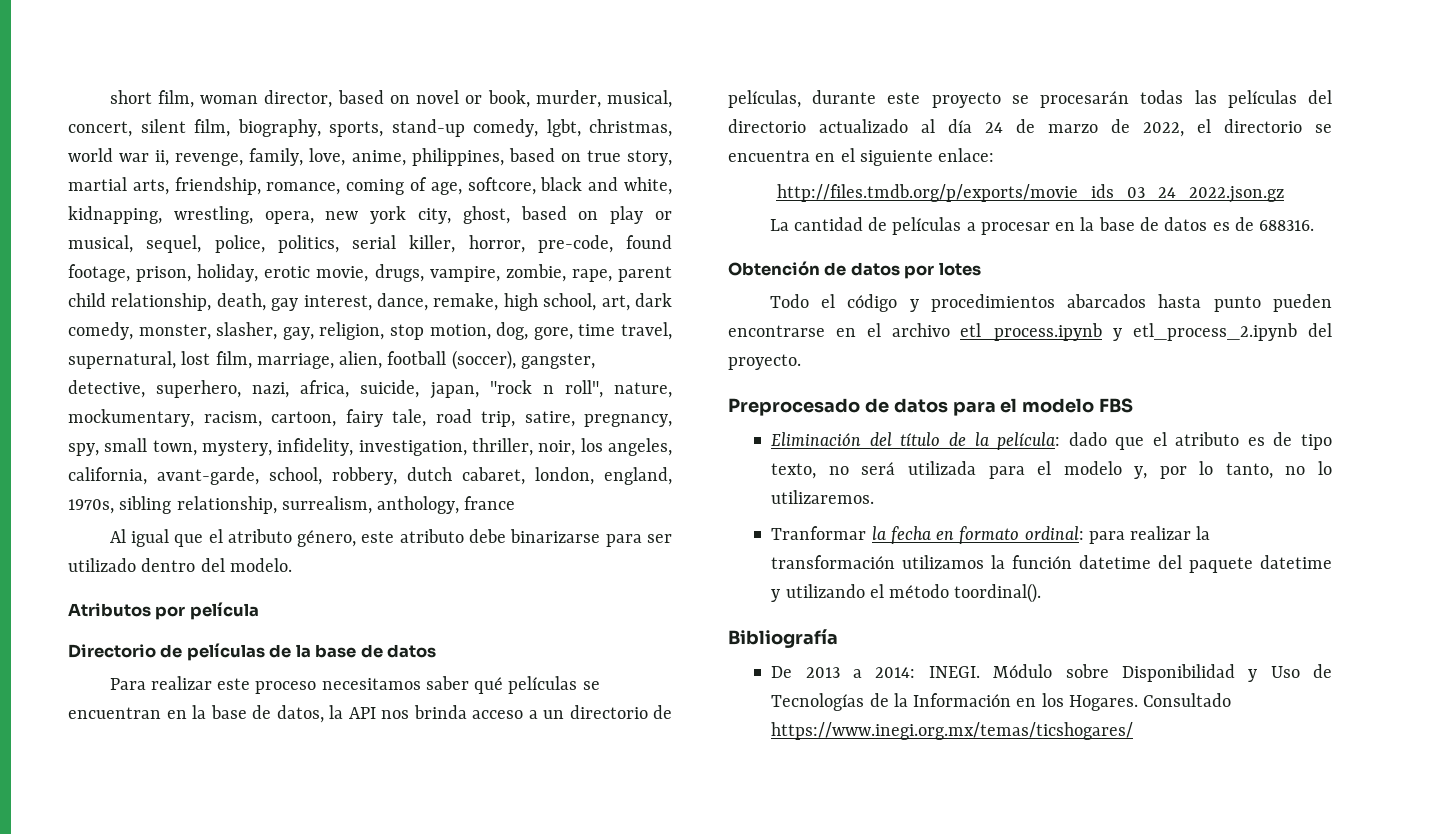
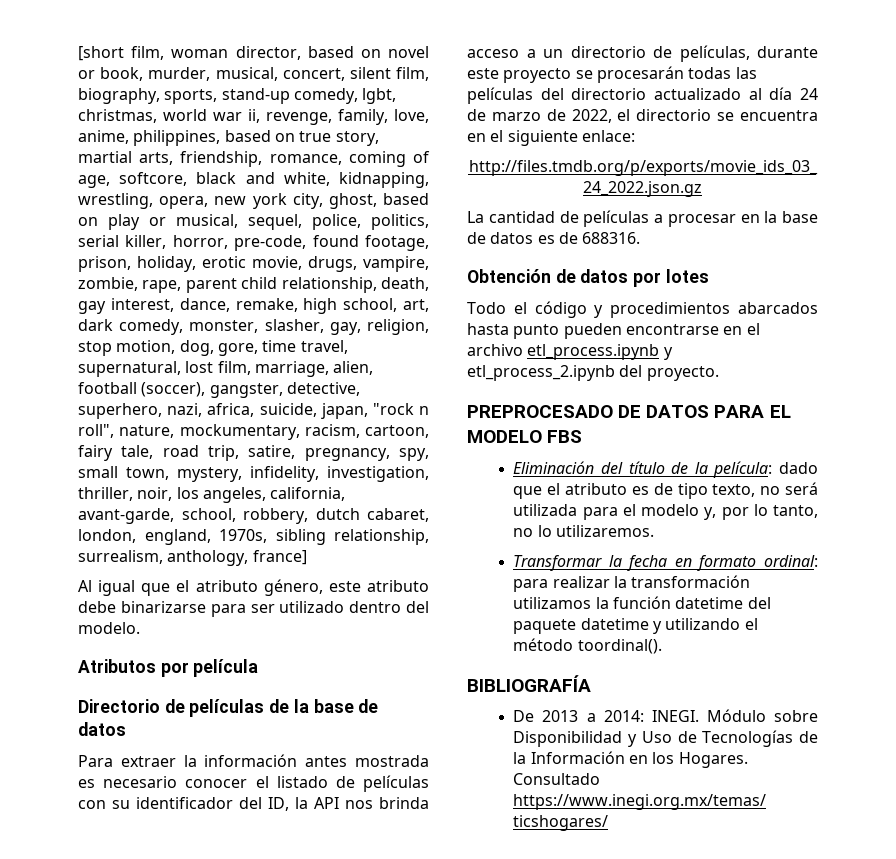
- short film, woman director, based on novel or book, murder, musical, concert, silent film, biography, sports, stand-up comedy, lgbt, christmas, world war ii, revenge, family, love, anime, philippines, based on true story, martial arts, friendship, romance, coming of age, softcore, black and white, kidnapping, wrestling, opera, new york city, ghost, based on play or musical, sequel, police, politics, serial killer, horror, pre-code, found footage, prison, holiday, erotic movie, drugs, vampire, zombie, rape, parent child relationship, death, gay interest, dance, remake, high school, art, dark comedy, monster, slasher, gay, religion, stop motion, dog, gore, time travel, supernatural, lost film, marriage, alien, football (soccer), gangster, detective, superhero, nazi, africa, suicide, japan, "rock n roll", nature, mockumentary, racism, cartoon, fairy tale, road trip, satire, pregnancy, spy, small town, mystery, infidelity, investigation, thriller, noir, los angeles, california, avant-garde, school, robbery, dutch cabaret, london, england, 1970s, sibling relationship, surrealism, anthology, france
+ [short film, woman director, based on novel or book, murder, musical, concert, silent film, biography, sports, stand-up comedy, lgbt, christmas, world war ii, revenge, family, love, anime, philippines, based on true story, martial arts, friendship, romance, coming of age, softcore, black and white, kidnapping, wrestling, opera, new york city, ghost, based on play or musical, sequel, police, politics, serial killer, horror, pre-code, found footage, prison, holiday, erotic movie, drugs, vampire, zombie, rape, parent child relationship, death, gay interest, dance, remake, high school, art, dark comedy, monster, slasher, gay, religion, stop motion, dog, gore, time travel, supernatural, lost film, marriage, alien, football (soccer), gangster, detective, superhero, nazi, africa, suicide, japan, "rock n roll", nature, mockumentary, racism, cartoon, fairy tale, road trip, satire, pregnancy, spy, small town, mystery, infidelity, investigation, thriller, noir, los angeles, california, avant-garde, school, robbery, dutch cabaret, london, england, 1970s, sibling relationship, surrealism, anthology, france]
- Para realizar este proceso necesitamos saber qué películas se encuentran en la base de datos, la API nos brinda acceso a un directorio de películas, durante este proyecto se procesarán todas las películas del directorio actualizado al día 24 de marzo de 2022, el directorio se encuentra en el siguiente enlace:
+ Para extraer la información antes mostrada es necesario conocer el listado de películas con su identificador del ID, la API nos brinda acceso a un directorio de películas, durante este proyecto se procesarán todas las películas del directorio actualizado al día 24 de marzo de 2022, el directorio se encuentra en el siguiente enlace:
- Preprocesado de datos para el modelo FBS
+ PREPROCESADO DE DATOS PARA EL MODELO FBS
- Tranformar la fecha en formato ordinal: para realizar la transformación utilizamos la función datetime del paquete datetime y utilizando el método toordinal().
+ Transformar la fecha en formato ordinal: para realizar la transformación utilizamos la función datetime del paquete datetime y utilizando el método toordinal().
- Bibliografía
+ BIBLIOGRAFÍA

